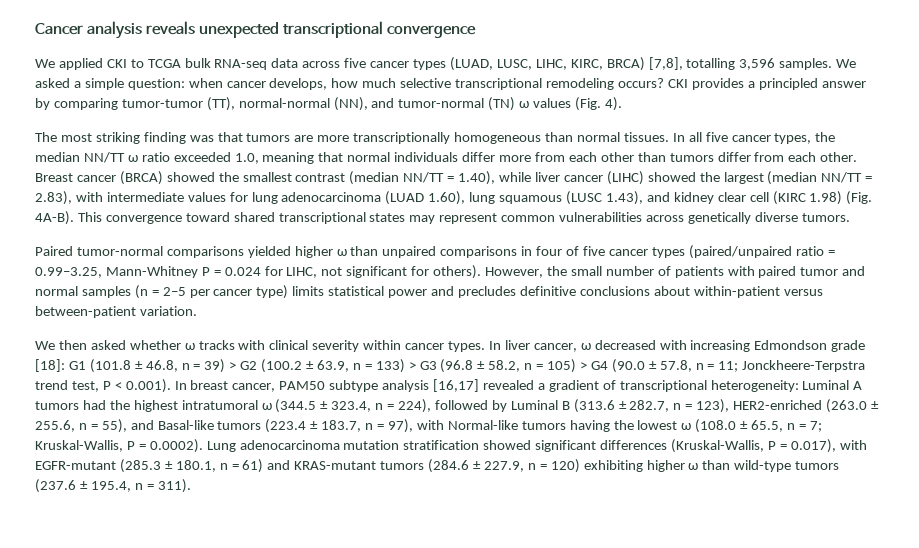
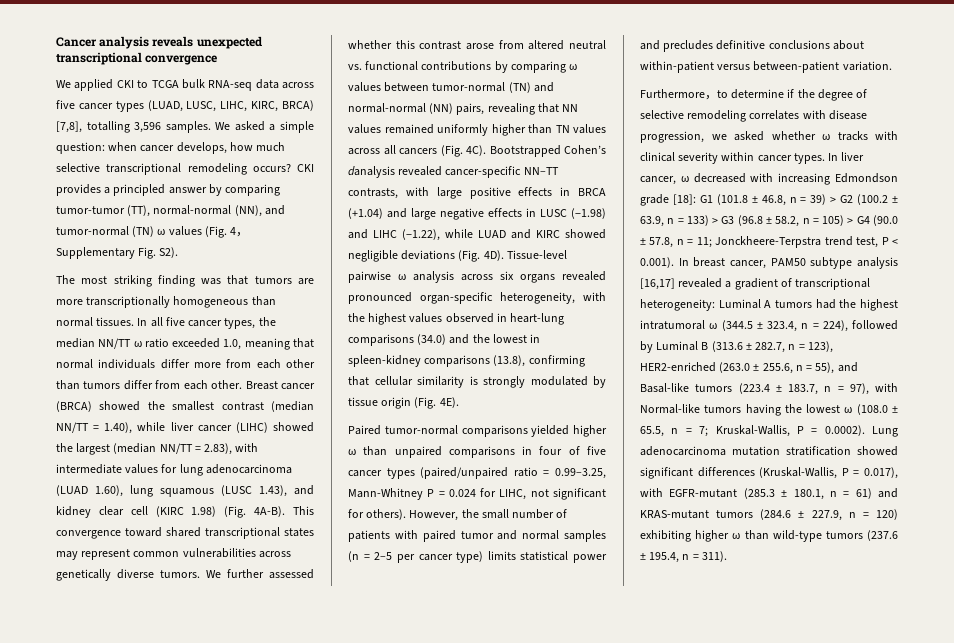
- CKI provides a principled answer by comparing tumor-tumor (TT), normal-normal (NN), and tumor-normal (TN) ω values (Fig. 4).
+ CKI provides a principled answer by comparing tumor-tumor (TT), normal-normal (NN), and tumor-normal (TN) ω values (Fig. 4，Supplementary Fig. S2).
+ We further assessed whether this contrast arose from altered neutral vs. functional contributions by comparing ω values between tumor-normal (TN) and normal-normal (NN) pairs, revealing that NN values remained uniformly higher than TN values across all cancers (Fig. 4C). Bootstrapped Cohen’s danalysis revealed cancer-specific NN–TT contrasts, with large positive effects in BRCA (+1.04) and large negative effects in LUSC (−1.98) and LIHC (−1.22), while LUAD and KIRC showed negligible deviations (Fig. 4D). Tissue-level pairwise ω analysis across six organs revealed pronounced organ-specific heterogeneity, with the highest values observed in heart-lung comparisons (34.0) and the lowest in spleen-kidney comparisons (13.8), confirming that cellular similarity is strongly modulated by tissue origin (Fig. 4E).
- We then asked whether ω tracks with clinical severity within cancer types.
+ Furthermore，to determine if the degree of selective remodeling correlates with disease progression, we asked whether ω tracks with clinical severity within cancer types.

